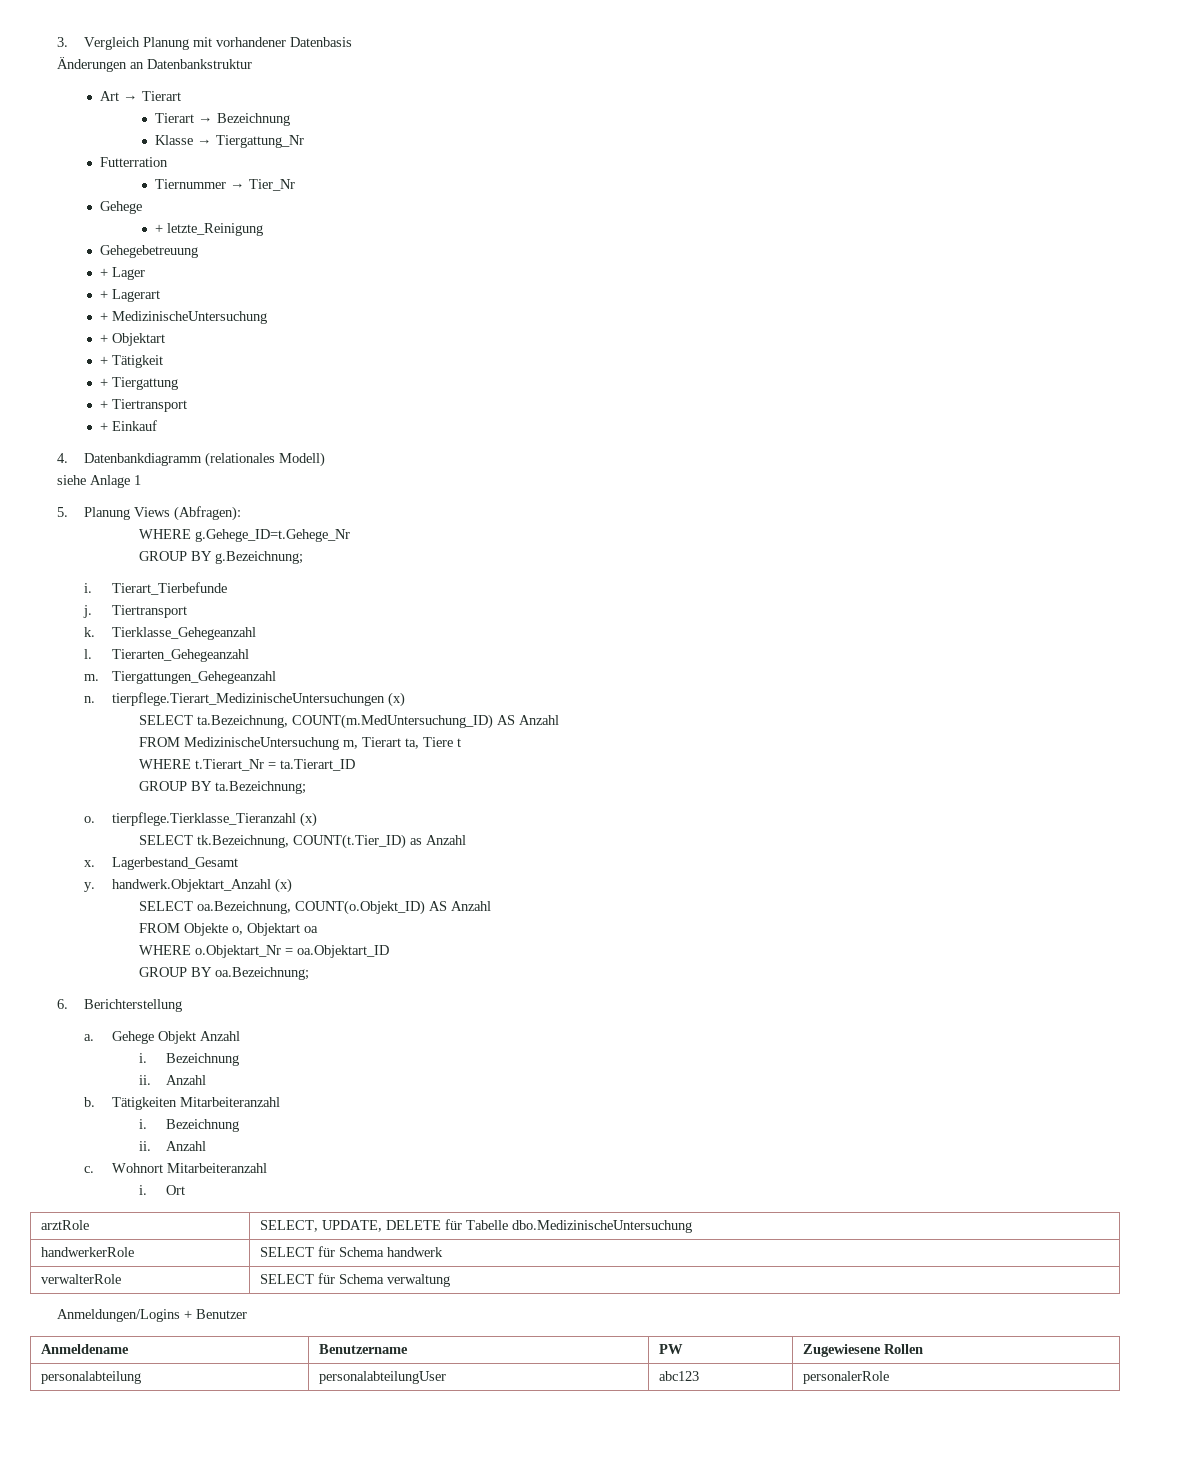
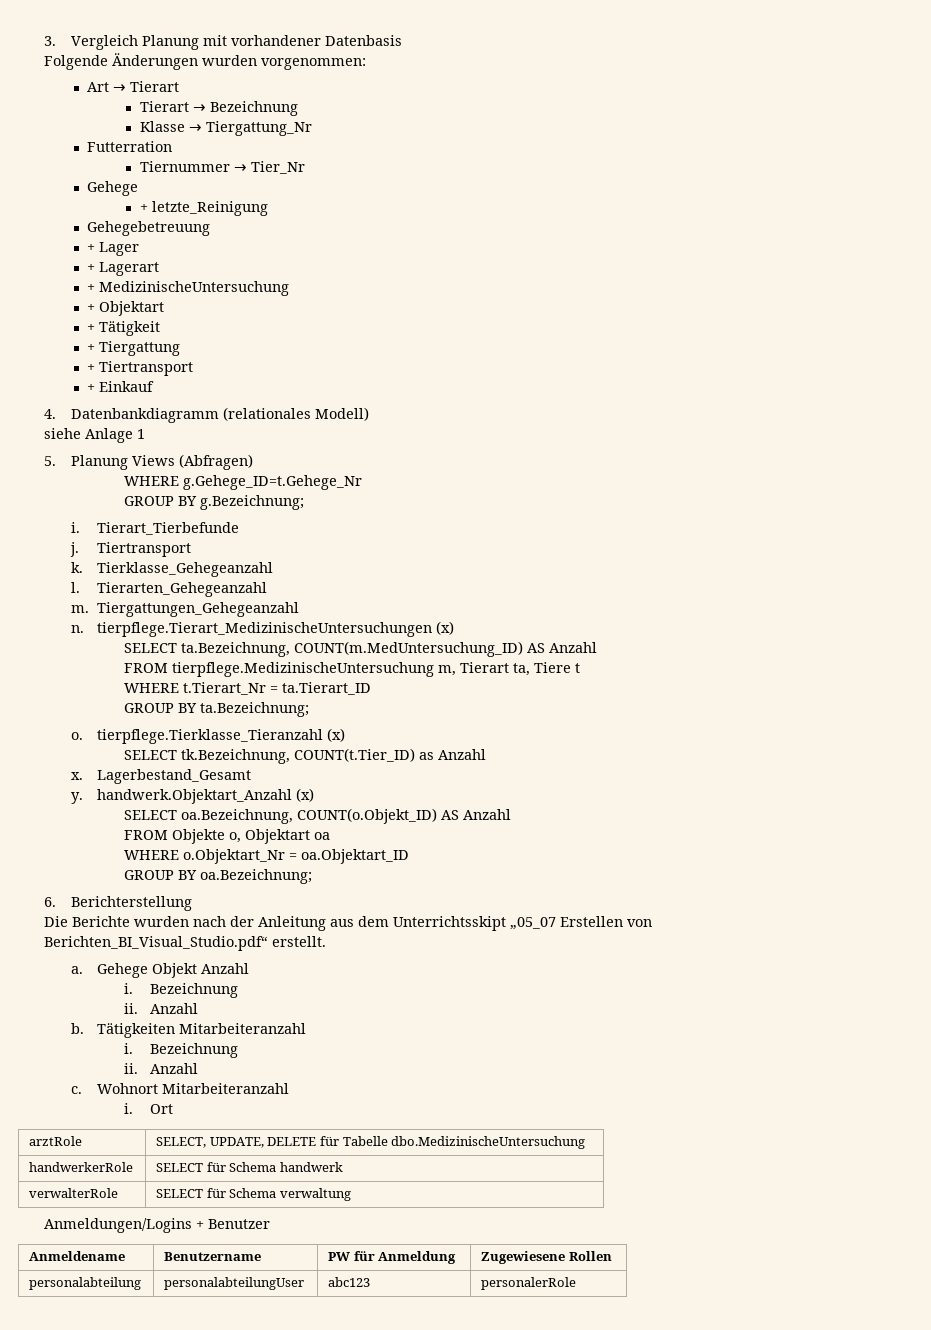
- Änderungen an Datenbankstruktur
+ Folgende Änderungen wurden vorgenommen:
- 5. Planung Views (Abfragen):
+ 5. Planung Views (Abfragen)
- FROM MedizinischeUntersuchung m, Tierart ta, Tiere t
+ FROM tierpflege.MedizinischeUntersuchung m, Tierart ta, Tiere t
+ Die Berichte wurden nach der Anleitung aus dem Unterrichtsskipt „05_07 Erstellen von Berichten_BI_Visual_Studio.pdf“ erstellt.
- Anmeldename | Benutzername | PW | Zugewiesene Rollen
+ Anmeldename | Benutzername | PW für Anmeldung | Zugewiesene Rollen

